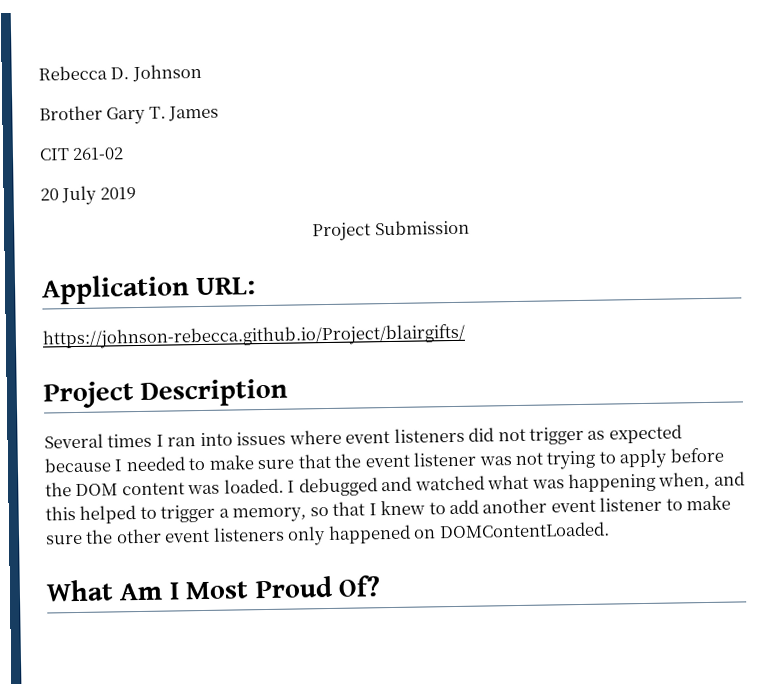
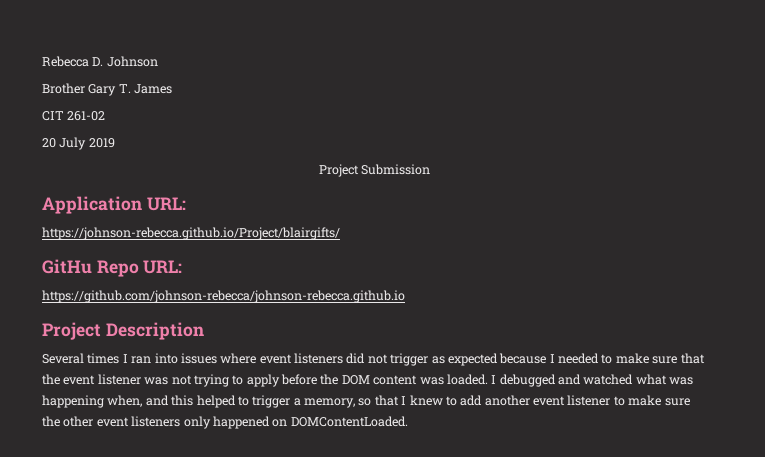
+ GitHu Repo URL:
+ https://github.com/johnson-rebecca/johnson-rebecca.github.io
- What Am I Most Proud Of?

